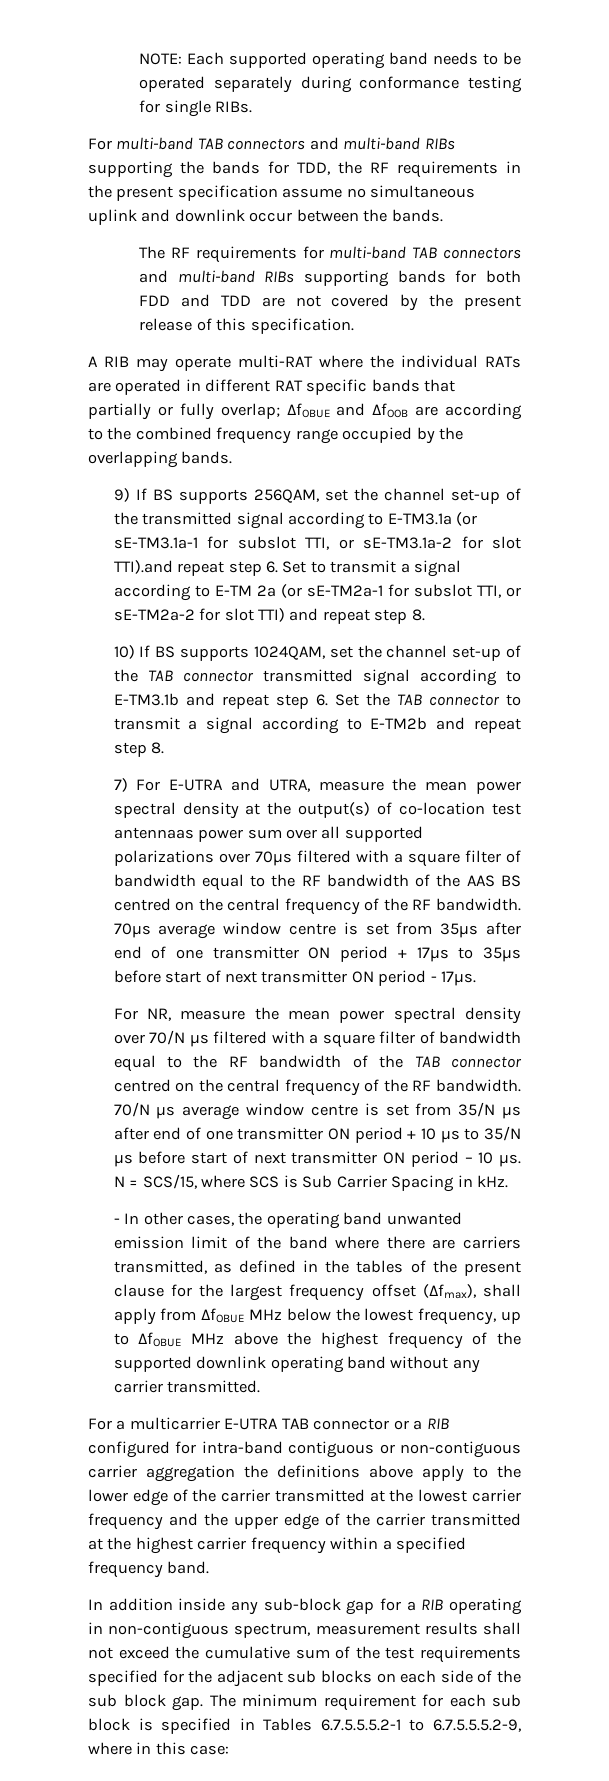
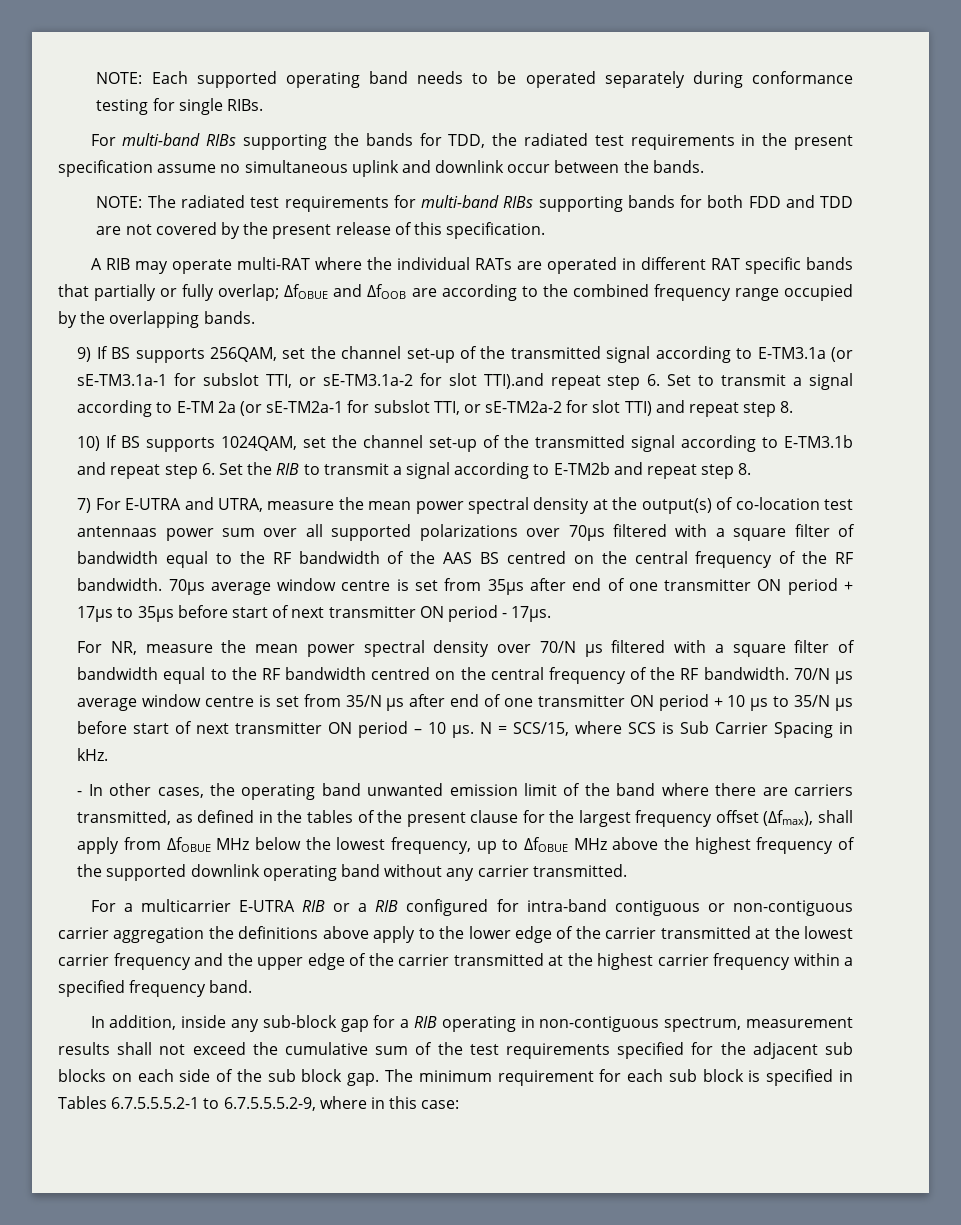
- For multi-band TAB connectors and multi-band RIBs supporting the bands for TDD, the RF requirements in the present specification assume no simultaneous uplink and downlink occur between the bands.
+ For multi-band RIBs supporting the bands for TDD, the radiated test requirements in the present specification assume no simultaneous uplink and downlink occur between the bands.
- The RF requirements for multi-band TAB connectors and multi-band RIBs supporting bands for both FDD and TDD are not covered by the present release of this specification.
+ NOTE: The radiated test requirements for multi-band RIBs supporting bands for both FDD and TDD are not covered by the present release of this specification.
- 10) If BS supports 1024QAM, set the channel set-up of the TAB connector transmitted signal according to E-TM3.1b and repeat step 6. Set the TAB connector to transmit a signal according to E-TM2b and repeat step 8.
+ 10) If BS supports 1024QAM, set the channel set-up of the transmitted signal according to E-TM3.1b and repeat step 6. Set the RIB to transmit a signal according to E-TM2b and repeat step 8.
- For NR, measure the mean power spectral density over 70/N μs filtered with a square filter of bandwidth equal to the RF bandwidth of the TAB connector centred on the central frequency of the RF bandwidth.
+ For NR, measure the mean power spectral density over 70/N μs filtered with a square filter of bandwidth equal to the RF bandwidth centred on the central frequency of the RF bandwidth.
- For a multicarrier E-UTRA TAB connector or a RIB configured for intra-band contiguous or non-contiguous carrier aggregation the definitions above apply to the lower edge of the carrier transmitted at the lowest carrier frequency and the upper edge of the carrier transmitted at the highest carrier frequency within a specified frequency band.
+ For a multicarrier E-UTRA RIB or a RIB configured for intra-band contiguous or non-contiguous carrier aggregation the definitions above apply to the lower edge of the carrier transmitted at the lowest carrier frequency and the upper edge of the carrier transmitted at the highest carrier frequency within a specified frequency band.
- In addition inside any sub-block gap for a RIB operating in non-contiguous spectrum, measurement results shall not exceed the cumulative sum of the test requirements specified for the adjacent sub blocks on each side of the sub block gap.
+ In addition, inside any sub-block gap for a RIB operating in non-contiguous spectrum, measurement results shall not exceed the cumulative sum of the test requirements specified for the adjacent sub blocks on each side of the sub block gap.

